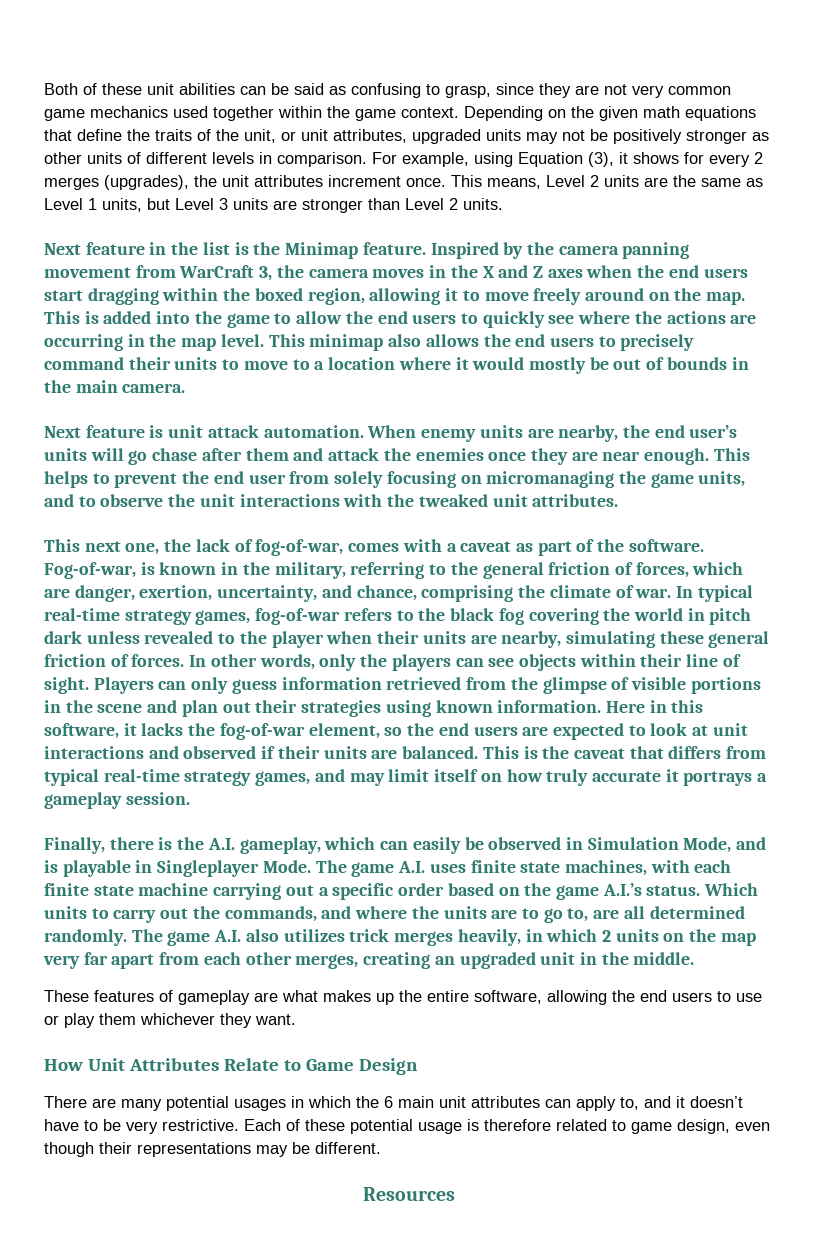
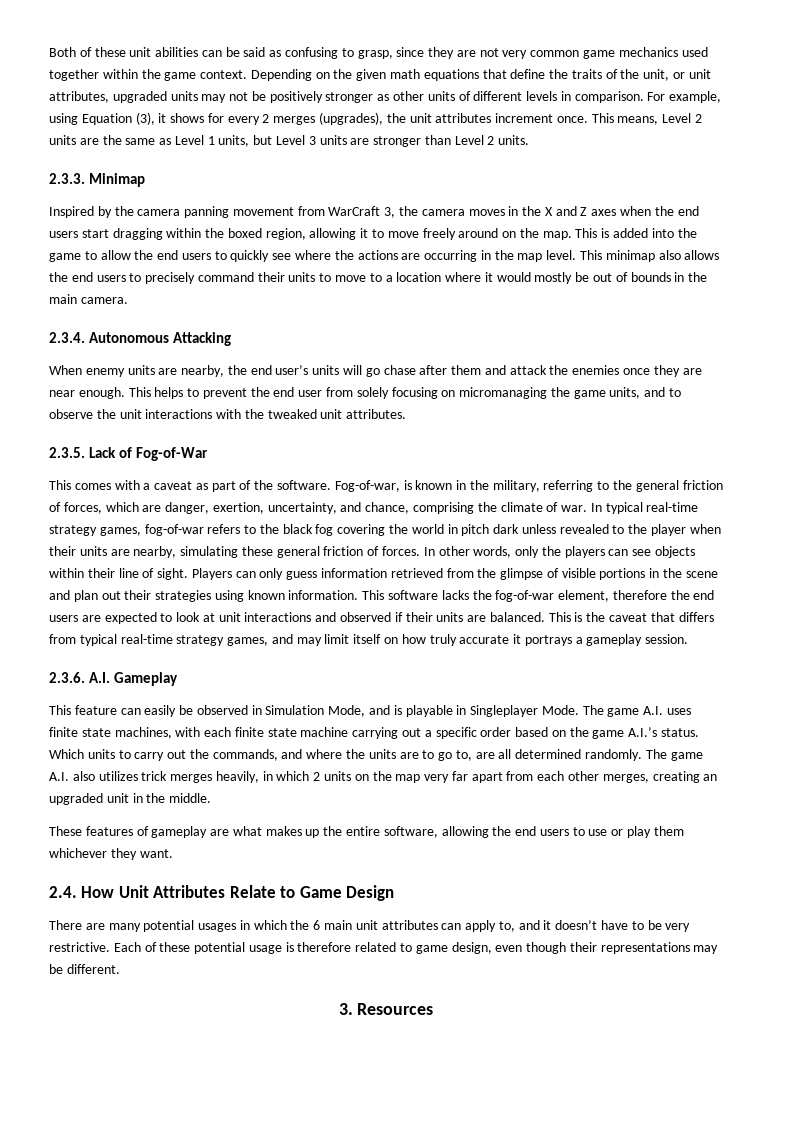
- Next feature in the list is the Minimap feature. Inspired by the camera panning movement from WarCraft 3, the camera moves in the X and Z axes when the end users start dragging within the boxed region, allowing it to move freely around on the map.
+ 2.3.3. Minimap
+ Inspired by the camera panning movement from WarCraft 3, the camera moves in the X and Z axes when the end users start dragging within the boxed region, allowing it to move freely around on the map.
- Next feature is unit attack automation. When enemy units are nearby, the end user’s units will go chase after them and attack the enemies once they are near enough.
+ 2.3.4. Autonomous Attacking
+ When enemy units are nearby, the end user’s units will go chase after them and attack the enemies once they are near enough.
- This next one, the lack of fog-of-war, comes with a caveat as part of the software.
+ 2.3.5. Lack of Fog-of-War
+ This comes with a caveat as part of the software.
- Here in this software, it lacks the fog-of-war element, so the end users are expected to look at unit interactions and observed if their units are balanced.
+ This software lacks the fog-of-war element, therefore the end users are expected to look at unit interactions and observed if their units are balanced.
- Finally, there is the A.I. gameplay, which can easily be observed in Simulation Mode, and is playable in Singleplayer Mode.
+ 2.3.6. A.I. Gameplay
+ This feature can easily be observed in Simulation Mode, and is playable in Singleplayer Mode.
- How Unit Attributes Relate to Game Design
+ 2.4. How Unit Attributes Relate to Game Design
- Resources
+ 3. Resources

